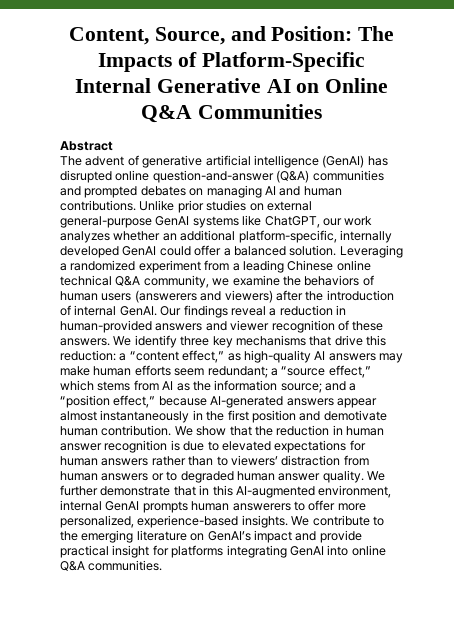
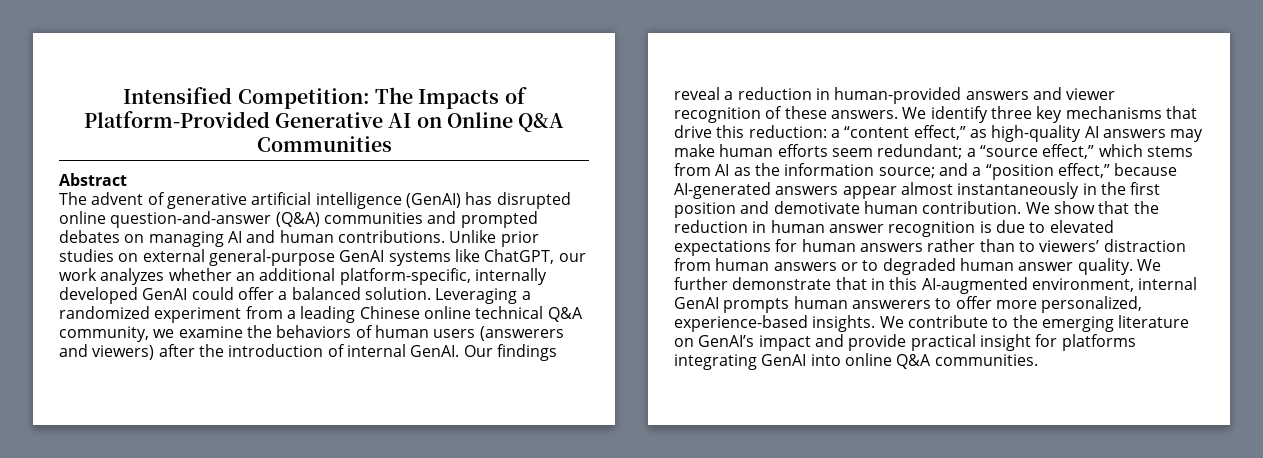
- Content, Source, and Position: The Impacts of Platform-Specific Internal Generative AI on Online Q&A Communities
+ Intensified Competition: The Impacts of Platform-Provided Generative AI on Online Q&A Communities

